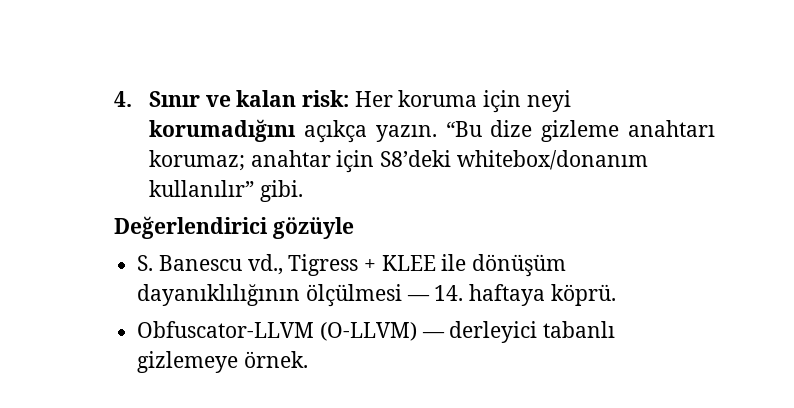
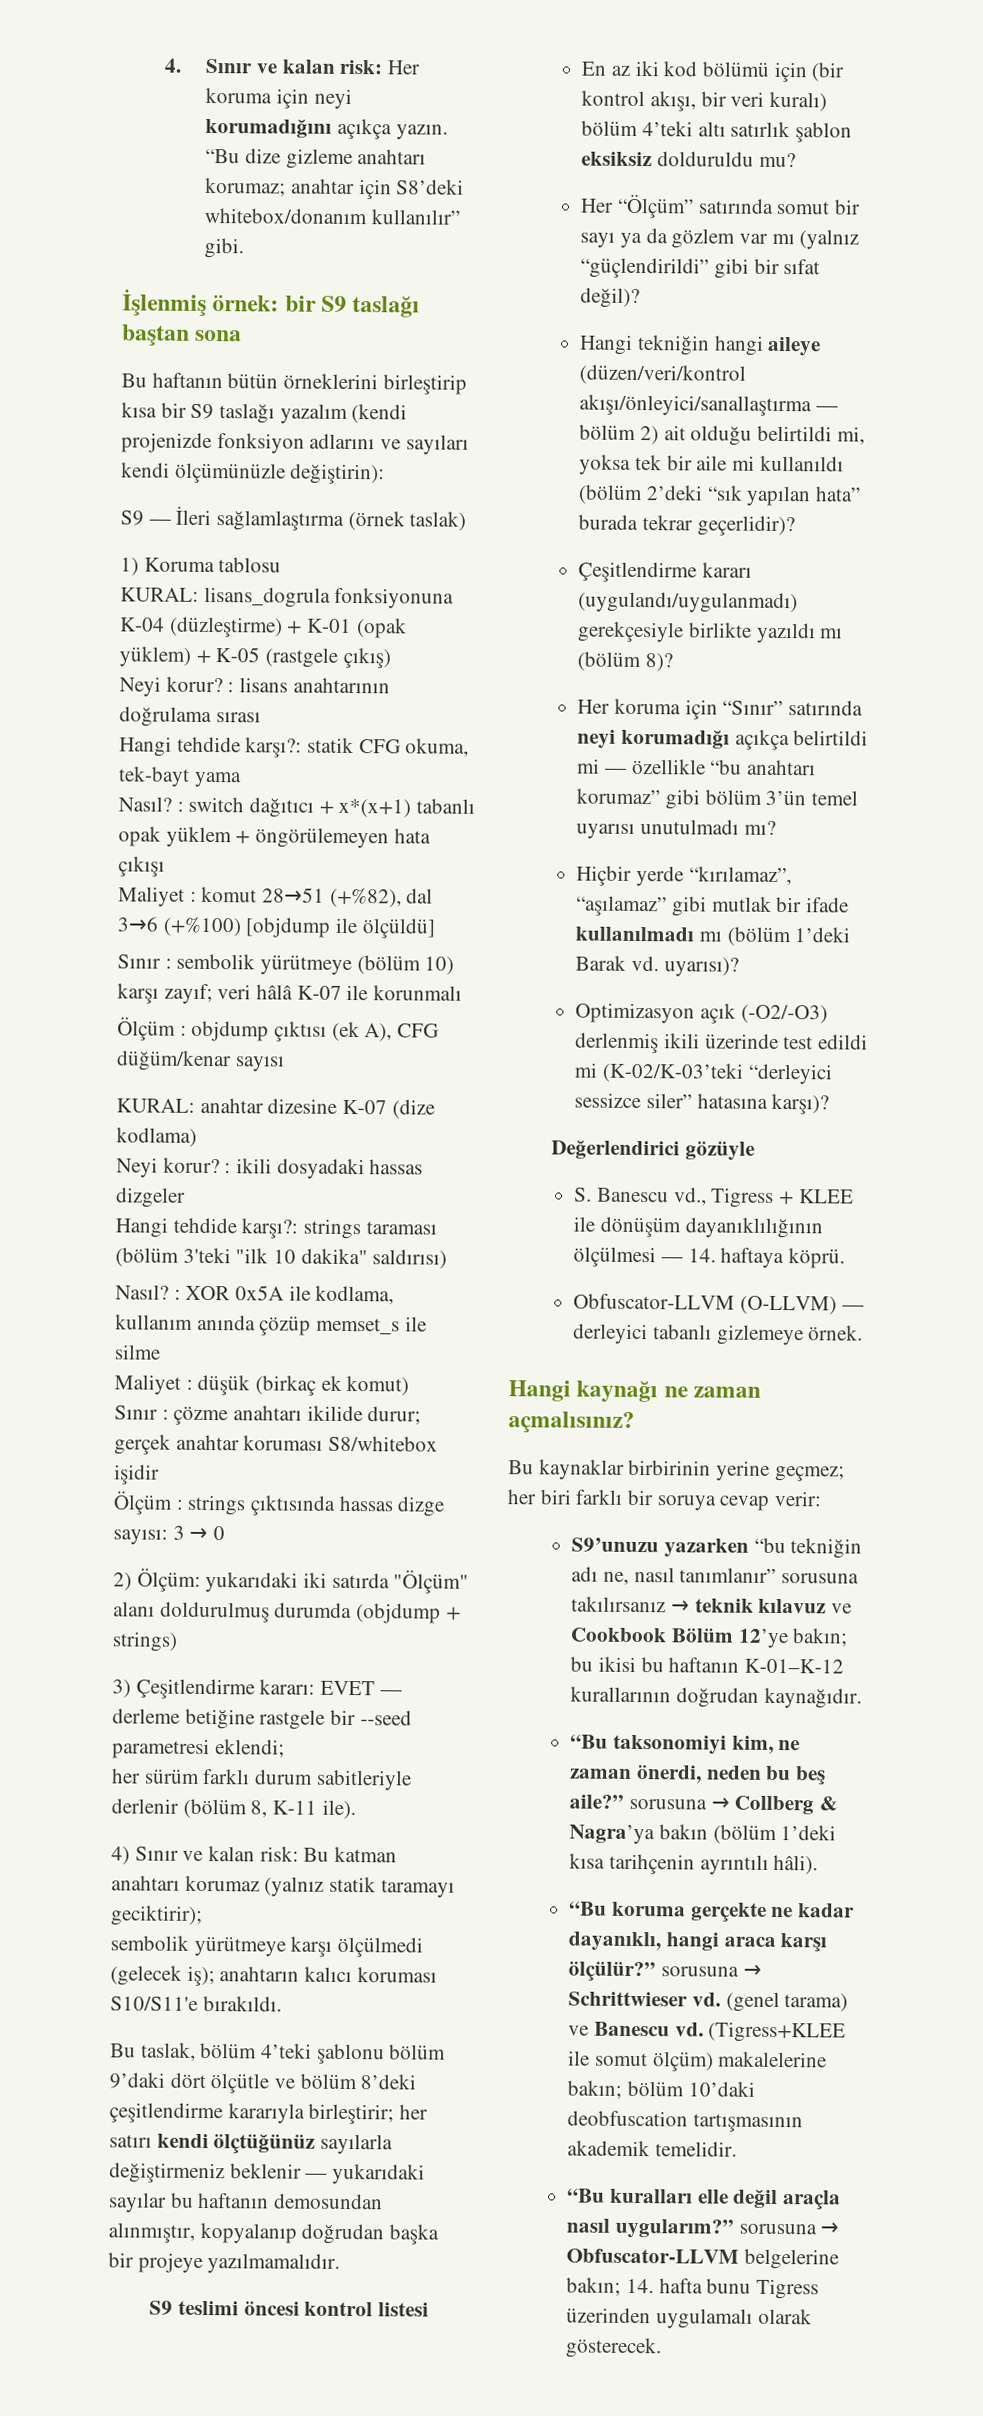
+ İşlenmiş örnek: bir S9 taslağı baştan sona
+ Bu haftanın bütün örneklerini birleştirip kısa bir S9 taslağı yazalım (kendi projenizde fonksiyon adlarını ve sayıları kendi ölçümünüzle değiştirin):
+ S9 — İleri sağlamlaştırma (örnek taslak)
+ 1) Koruma tablosu
+ KURAL: lisans_dogrula fonksiyonuna K-04 (düzleştirme) + K-01 (opak yüklem) + K-05 (rastgele çıkış)
+ Neyi korur? : lisans anahtarının doğrulama sırası
+ Hangi tehdide karşı?: statik CFG okuma, tek-bayt yama
+ Nasıl? : switch dağıtıcı + x*(x+1) tabanlı opak yüklem + öngörülemeyen hata çıkışı
+ Maliyet : komut 28→51 (+%82), dal 3→6 (+%100) [objdump ile ölçüldü]
+ Sınır : sembolik yürütmeye (bölüm 10) karşı zayıf; veri hâlâ K-07 ile korunmalı
+ Ölçüm : objdump çıktısı (ek A), CFG düğüm/kenar sayısı
+ KURAL: anahtar dizesine K-07 (dize kodlama)
+ Neyi korur? : ikili dosyadaki hassas dizgeler
+ Hangi tehdide karşı?: strings taraması (bölüm 3'teki "ilk 10 dakika" saldırısı)
+ Nasıl? : XOR 0x5A ile kodlama, kullanım anında çözüp memset_s ile silme
+ Maliyet : düşük (birkaç ek komut)
+ Sınır : çözme anahtarı ikilide durur; gerçek anahtar koruması S8/whitebox işidir
+ Ölçüm : strings çıktısında hassas dizge sayısı: 3 → 0
+ 2) Ölçüm: yukarıdaki iki satırda "Ölçüm" alanı doldurulmuş durumda (objdump + strings)
+ 3) Çeşitlendirme kararı: EVET — derleme betiğine rastgele bir --seed parametresi eklendi;
+ her sürüm farklı durum sabitleriyle derlenir (bölüm 8, K-11 ile).
+ 4) Sınır ve kalan risk: Bu katman anahtarı korumaz (yalnız statik taramayı geciktirir);
+ sembolik yürütmeye karşı ölçülmedi (gelecek iş); anahtarın kalıcı koruması S10/S11'e bırakıldı.
+ Bu taslak, bölüm 4’teki şablonu bölüm 9’daki dört ölçütle ve bölüm 8’deki çeşitlendirme kararıyla birleştirir; her satırı kendi ölçtüğünüz sayılarla değiştirmeniz beklenir — yukarıdaki sayılar bu haftanın demosundan alınmıştır, kopyalanıp doğrudan başka bir projeye yazılmamalıdır.
+ S9 teslimi öncesi kontrol listesi
+ En az iki kod bölümü için (bir kontrol akışı, bir veri kuralı) bölüm 4’teki altı satırlık şablon eksiksiz dolduruldu mu?
+ Her “Ölçüm” satırında somut bir sayı ya da gözlem var mı (yalnız “güçlendirildi” gibi bir sıfat değil)?
+ Hangi tekniğin hangi aileye (düzen/veri/kontrol akışı/önleyici/sanallaştırma — bölüm 2) ait olduğu belirtildi mi, yoksa tek bir aile mi kullanıldı (bölüm 2’deki “sık yapılan hata” burada tekrar geçerlidir)?
+ Çeşitlendirme kararı (uygulandı/uygulanmadı) gerekçesiyle birlikte yazıldı mı (bölüm 8)?
+ Her koruma için “Sınır” satırında neyi korumadığı açıkça belirtildi mi — özellikle “bu anahtarı korumaz” gibi bölüm 3’ün temel uyarısı unutulmadı mı?
+ Hiçbir yerde “kırılamaz”, “aşılamaz” gibi mutlak bir ifade kullanılmadı mı (bölüm 1’deki Barak vd. uyarısı)?
+ Optimizasyon açık (-O2/-O3) derlenmiş ikili üzerinde test edildi mi (K-02/K-03’teki “derleyici sessizce siler” hatasına karşı)?
+ Hangi kaynağı ne zaman açmalısınız?
+ Bu kaynaklar birbirinin yerine geçmez; her biri farklı bir soruya cevap verir:
+ S9’unuzu yazarken “bu tekniğin adı ne, nasıl tanımlanır” sorusuna takılırsanız → teknik kılavuz ve Cookbook Bölüm 12’ye bakın; bu ikisi bu haftanın K-01–K-12 kurallarının doğrudan kaynağıdır.
+ “Bu taksonomiyi kim, ne zaman önerdi, neden bu beş aile?” sorusuna → Collberg & Nagra’ya bakın (bölüm 1’deki kısa tarihçenin ayrıntılı hâli).
+ “Bu koruma gerçekte ne kadar dayanıklı, hangi araca karşı ölçülür?” sorusuna → Schrittwieser vd. (genel tarama) ve Banescu vd. (Tigress+KLEE ile somut ölçüm) makalelerine bakın; bölüm 10’daki deobfuscation tartışmasının akademik temelidir.
+ “Bu kuralları elle değil araçla nasıl uygularım?” sorusuna → Obfuscator-LLVM belgelerine bakın; 14. hafta bunu Tigress üzerinden uygulamalı olarak gösterecek.

